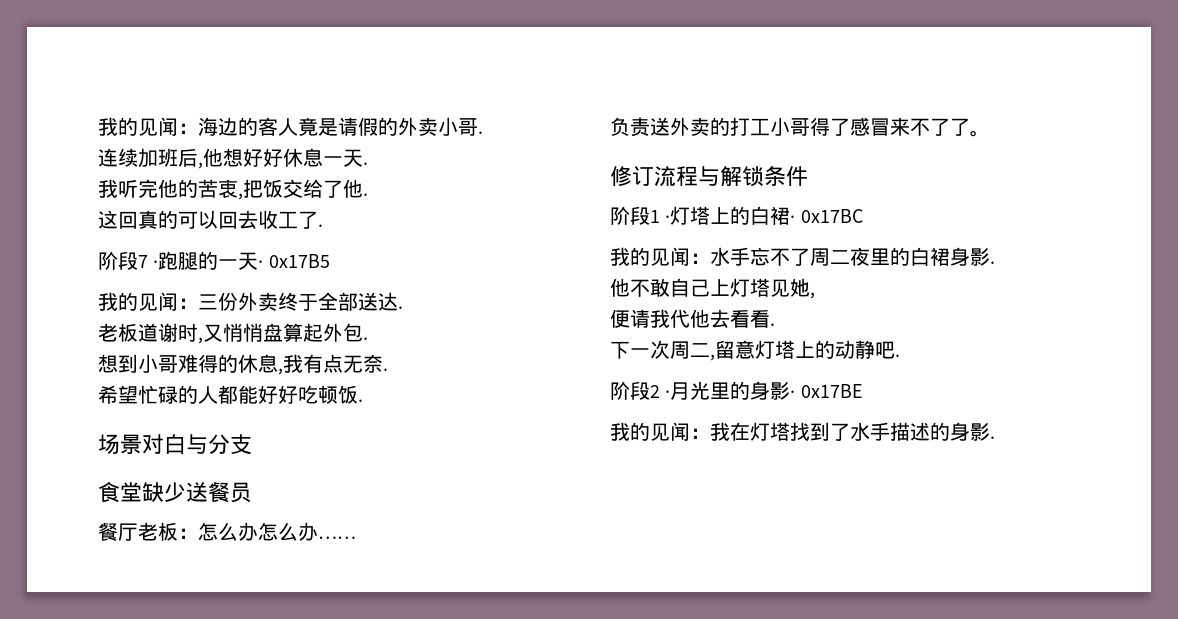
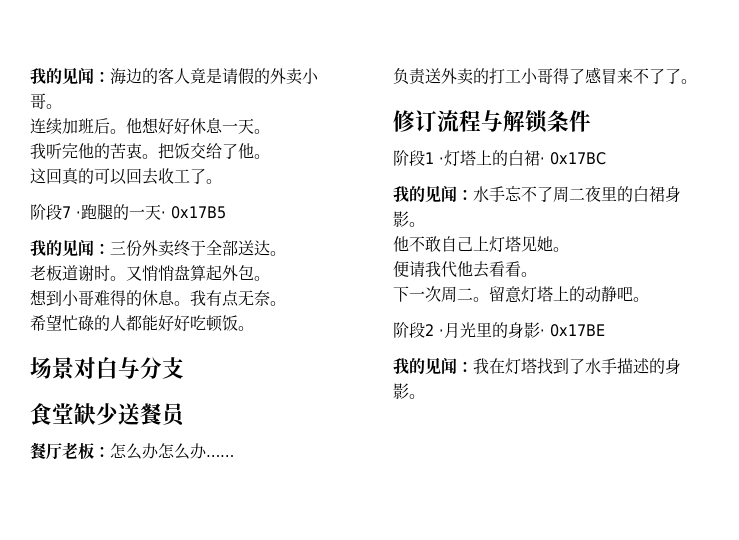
- 我的见闻：海边的客人竟是请假的外卖小哥.
+ 我的见闻：海边的客人竟是请假的外卖小哥。
- 连续加班后,他想好好休息一天.
+ 连续加班后。他想好好休息一天。
- 我听完他的苦衷,把饭交给了他.
+ 我听完他的苦衷。把饭交给了他。
- 这回真的可以回去收工了.
+ 这回真的可以回去收工了。
- 我的见闻：三份外卖终于全部送达.
+ 我的见闻：三份外卖终于全部送达。
- 老板道谢时,又悄悄盘算起外包.
+ 老板道谢时。又悄悄盘算起外包。
- 想到小哥难得的休息,我有点无奈.
+ 想到小哥难得的休息。我有点无奈。
- 希望忙碌的人都能好好吃顿饭.
+ 希望忙碌的人都能好好吃顿饭。
- 我的见闻：水手忘不了周二夜里的白裙身影.
+ 我的见闻：水手忘不了周二夜里的白裙身影。
- 他不敢自己上灯塔见她,
+ 他不敢自己上灯塔见她。
- 便请我代他去看看.
+ 便请我代他去看看。
- 下一次周二,留意灯塔上的动静吧.
+ 下一次周二。留意灯塔上的动静吧。
- 我的见闻：我在灯塔找到了水手描述的身影.
+ 我的见闻：我在灯塔找到了水手描述的身影。

